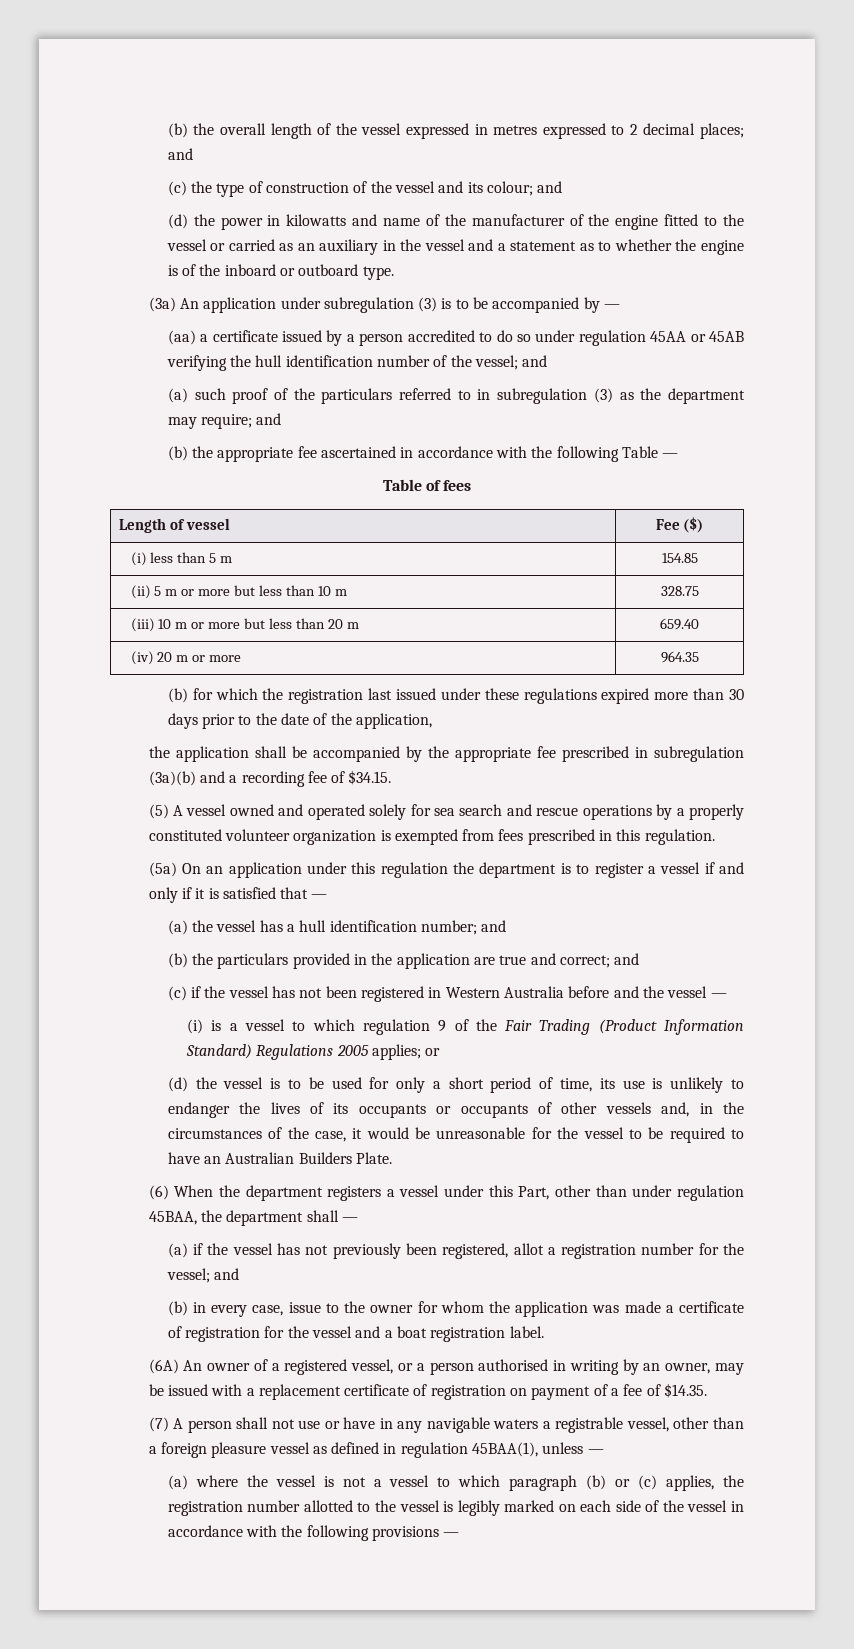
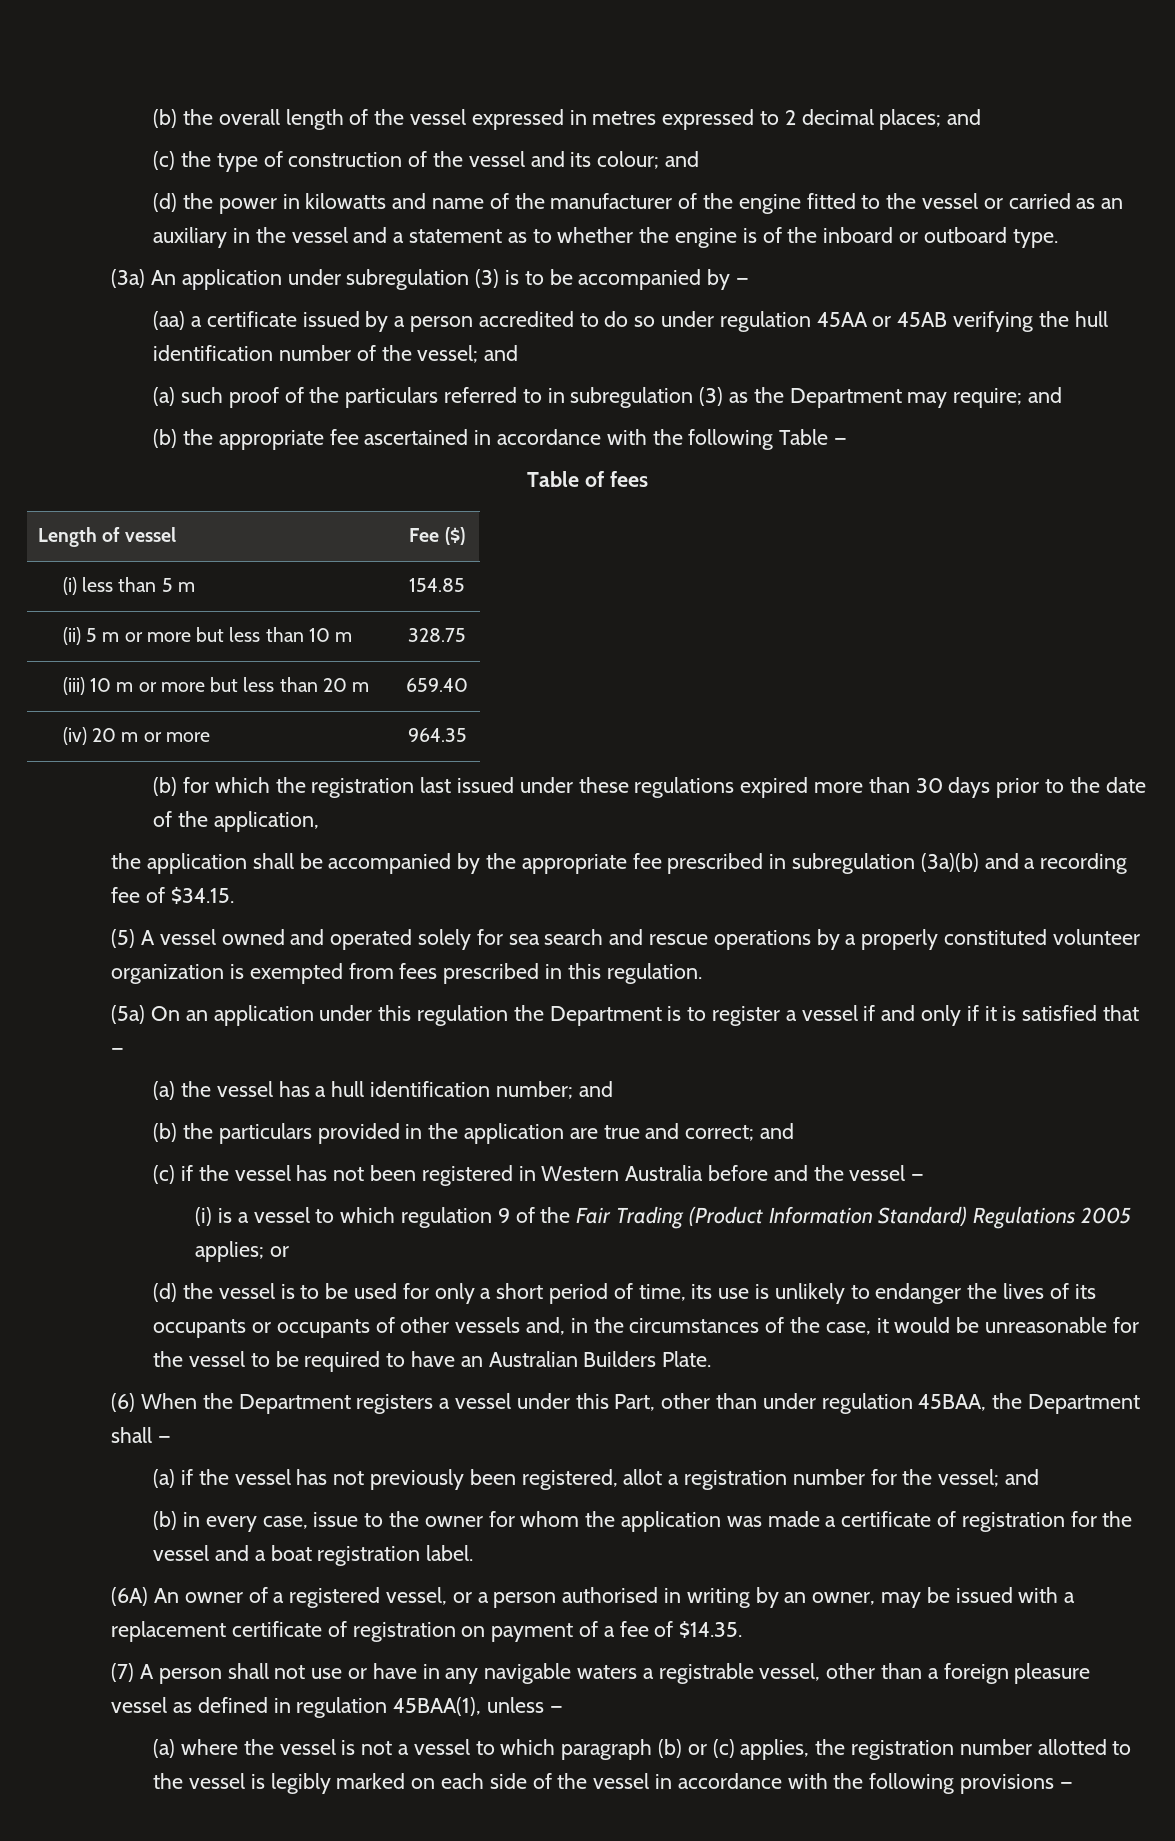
- (a) such proof of the particulars referred to in subregulation (3) as the department may require; and
+ (a) such proof of the particulars referred to in subregulation (3) as the Department may require; and
- (5a) On an application under this regulation the department is to register a vessel if and only if it is satisfied that —
+ (5a) On an application under this regulation the Department is to register a vessel if and only if it is satisfied that —
- (6) When the department registers a vessel under this Part, other than under regulation 45BAA, the department shall —
+ (6) When the Department registers a vessel under this Part, other than under regulation 45BAA, the Department shall —

